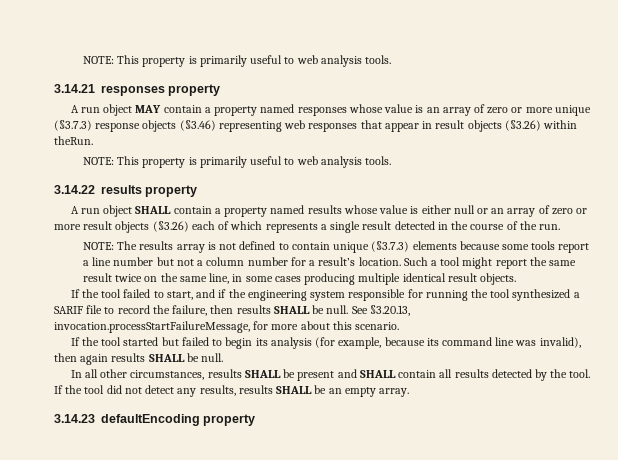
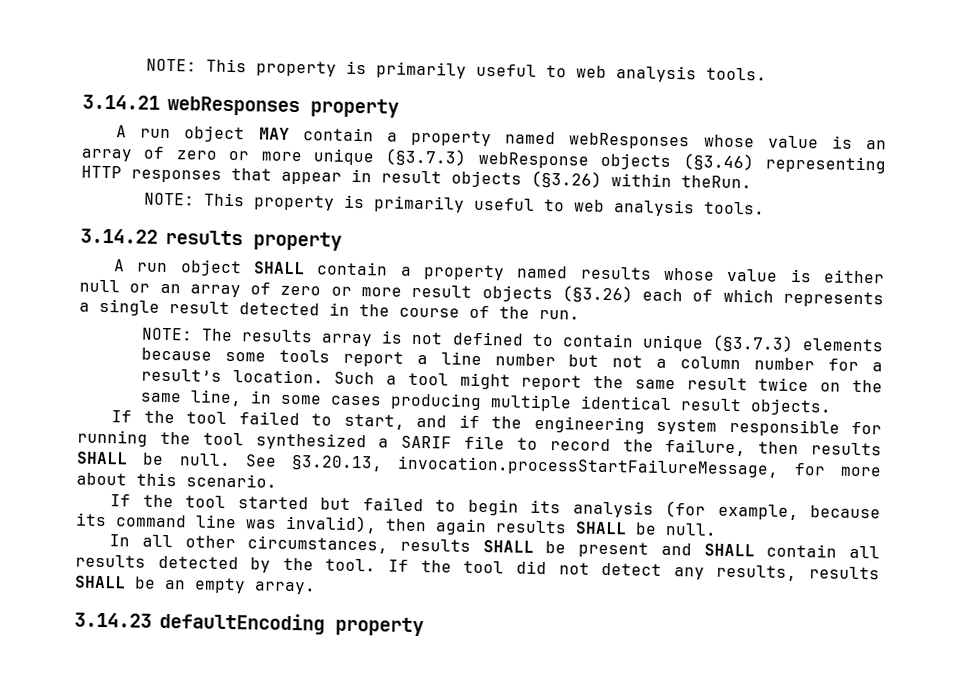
- 3.14.21 responses property
+ 3.14.21 webResponses property
- A run object MAY contain a property named responses whose value is an array of zero or more unique (§3.7.3) response objects (§3.46) representing web responses that appear in result objects (§3.26) within theRun.
+ A run object MAY contain a property named webResponses whose value is an array of zero or more unique (§3.7.3) webResponse objects (§3.46) representing HTTP responses that appear in result objects (§3.26) within theRun.

